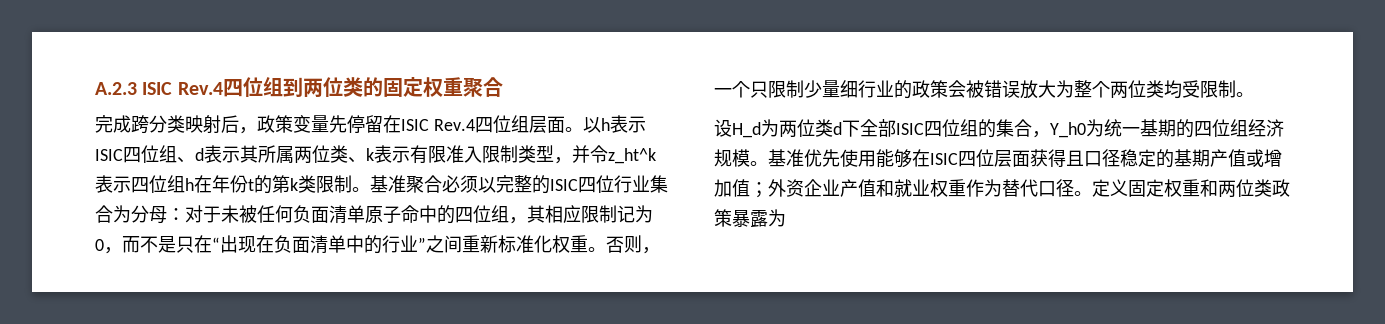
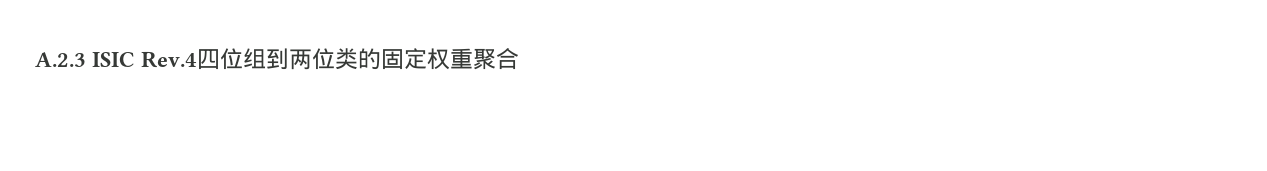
- 完成跨分类映射后，政策变量先停留在ISIC Rev.4四位组层面。以h表示ISIC四位组、d表示其所属两位类、k表示有限准入限制类型，并令z_ht^k表示四位组h在年份t的第k类限制。基准聚合必须以完整的ISIC四位行业集合为分母：对于未被任何负面清单原子命中的四位组，其相应限制记为0，而不是只在“出现在负面清单中的行业”之间重新标准化权重。否则，一个只限制少量细行业的政策会被错误放大为整个两位类均受限制。
- 设H_d为两位类d下全部ISIC四位组的集合，Y_h0为统一基期的四位组经济规模。基准优先使用能够在ISIC四位层面获得且口径稳定的基期产值或增加值；外资企业产值和就业权重作为替代口径。定义固定权重和两位类政策暴露为

